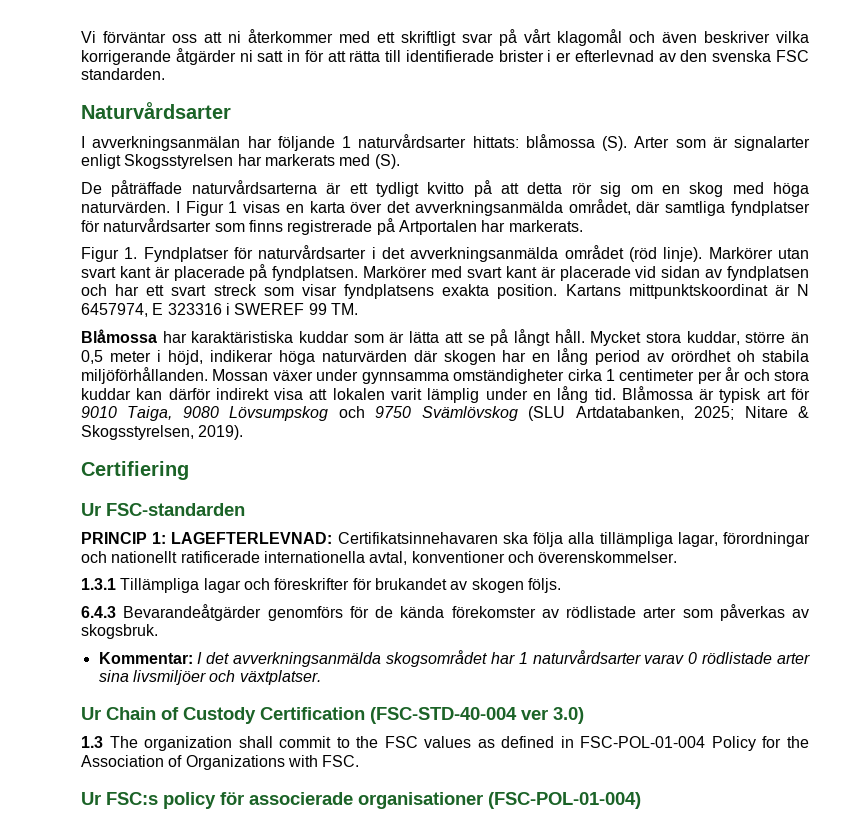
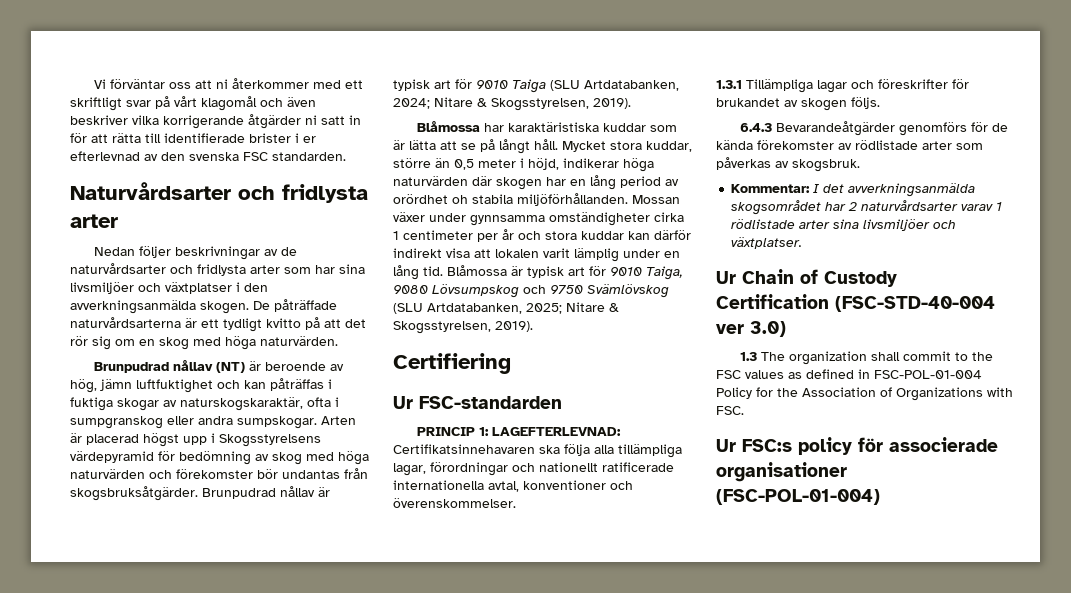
- Naturvårdsarter
- I avverkningsanmälan har följande 1 naturvårdsarter hittats: blåmossa (S). Arter som är signalarter enligt Skogsstyrelsen har markerats med (S).
- De påträffade naturvårdsarterna är ett tydligt kvitto på att detta rör sig om en skog med höga naturvärden. I Figur 1 visas en karta över det avverkningsanmälda området, där samtliga fyndplatser för naturvårdsarter som finns registrerade på Artportalen har markerats.
- Figur 1. Fyndplatser för naturvårdsarter i det avverkningsanmälda området (röd linje). Markörer utan svart kant är placerade på fyndplatsen. Markörer med svart kant är placerade vid sidan av fyndplatsen och har ett svart streck som visar fyndplatsens exakta position. Kartans mittpunktskoordinat är N 6457974, E 323316 i SWEREF 99 TM.
+ Naturvårdsarter och fridlysta arter
+ Nedan följer beskrivningar av de naturvårdsarter och fridlysta arter som har sina livsmiljöer och växtplatser i den avverkningsanmälda skogen. De påträffade naturvårdsarterna är ett tydligt kvitto på att det rör sig om en skog med höga naturvärden.
+ Brunpudrad nållav (NT) är beroende av hög, jämn luftfuktighet och kan påträffas i fuktiga skogar av naturskogskaraktär, ofta i sumpgranskog eller andra sumpskogar. Arten är placerad högst upp i Skogsstyrelsens värdepyramid för bedömning av skog med höga naturvärden och förekomster bör undantas från skogsbruksåtgärder. Brunpudrad nållav är typisk art för 9010 Taiga (SLU Artdatabanken, 2024; Nitare & Skogsstyrelsen, 2019).
- Kommentar: I det avverkningsanmälda skogsområdet har 1 naturvårdsarter varav 0 rödlistade arter sina livsmiljöer och växtplatser.
+ Kommentar: I det avverkningsanmälda skogsområdet har 2 naturvårdsarter varav 1 rödlistade arter sina livsmiljöer och växtplatser.

